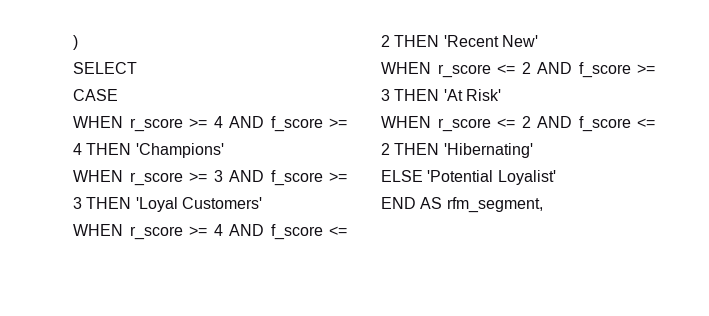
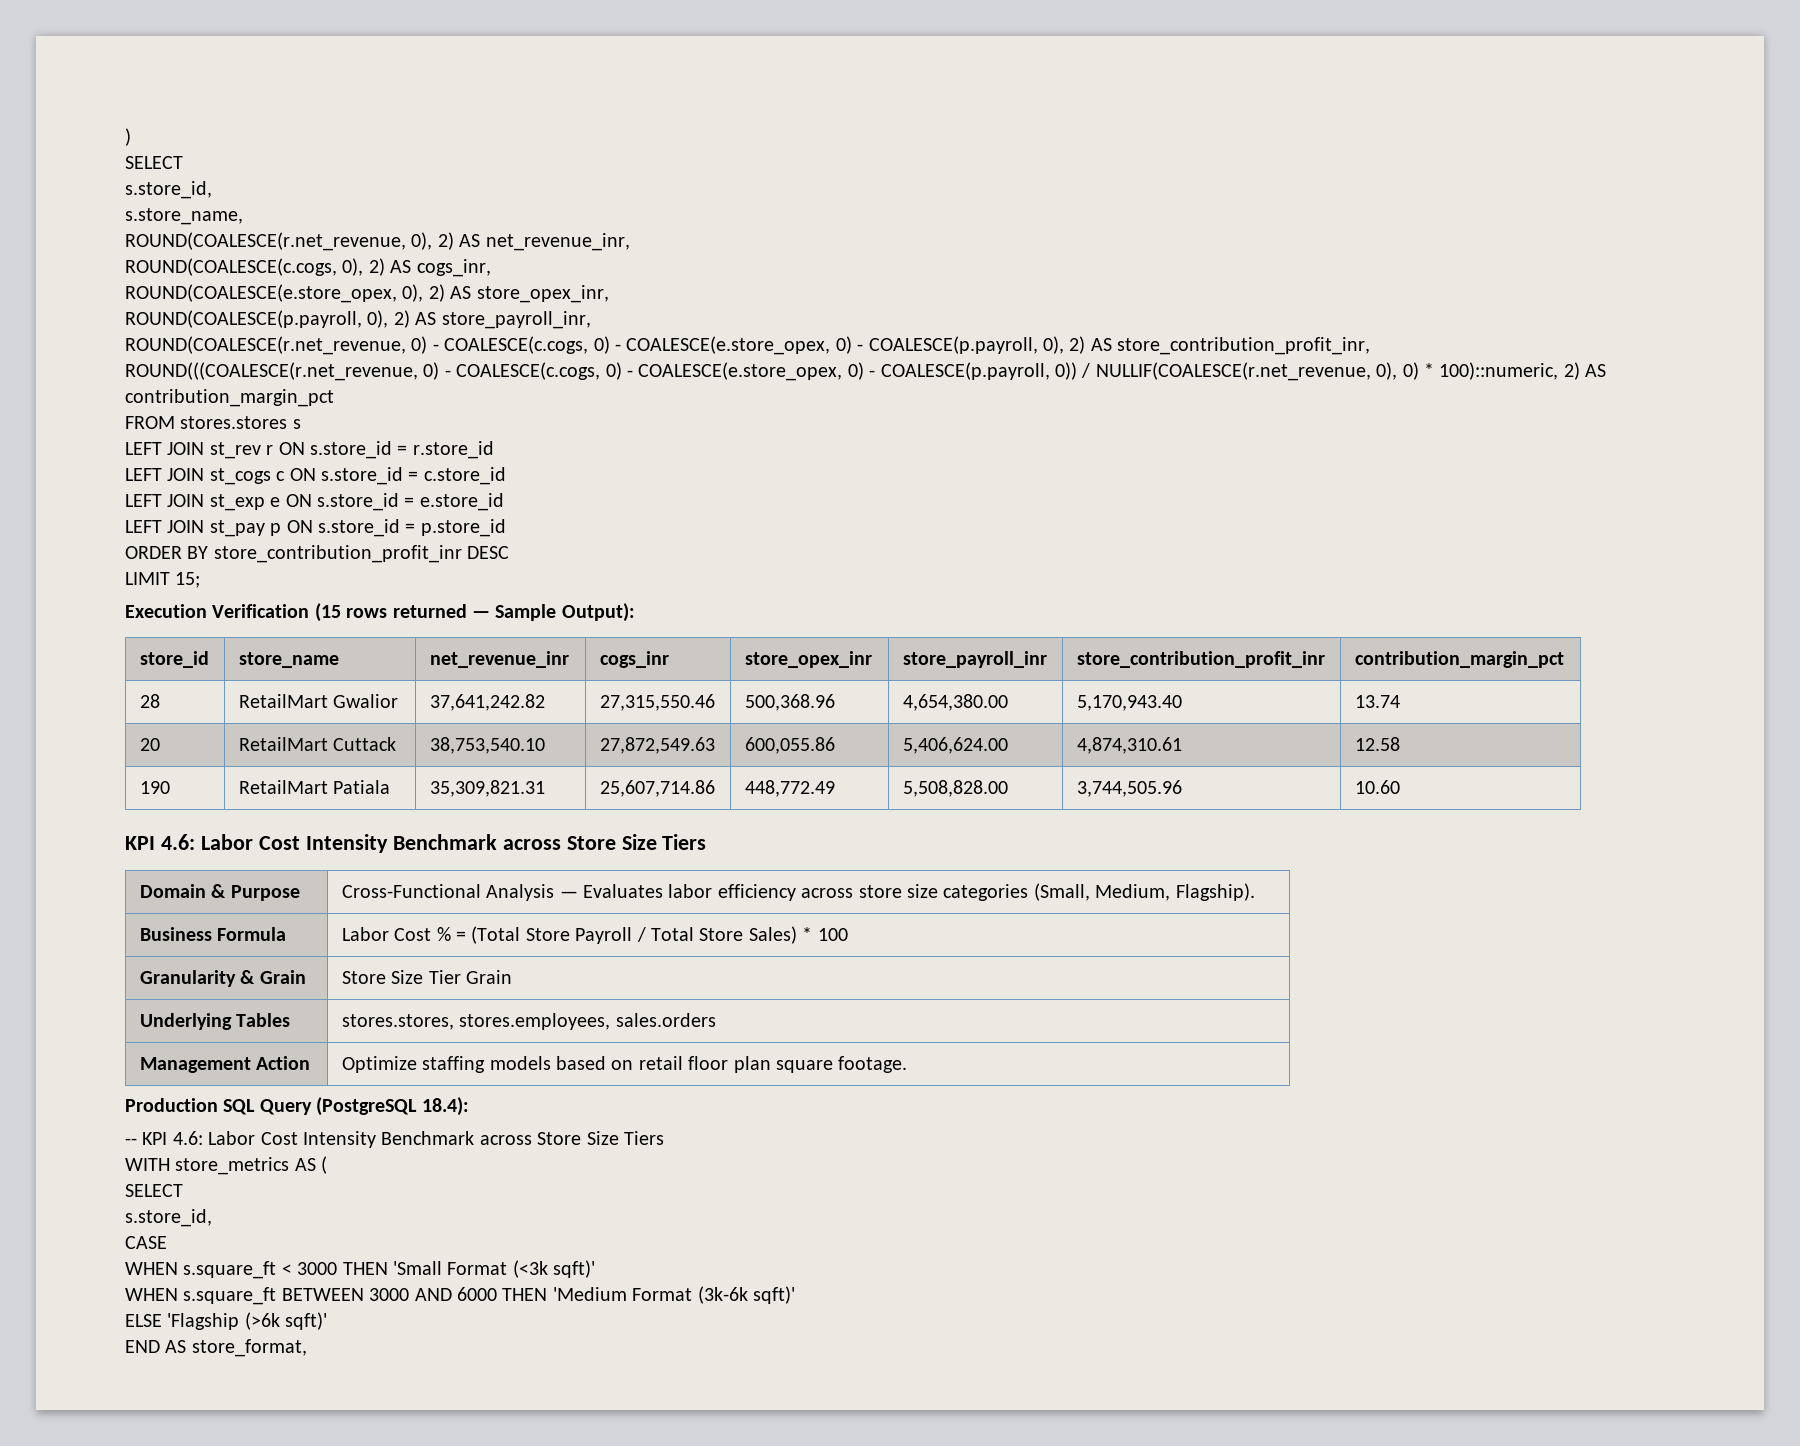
  )
  SELECT
+ s.store_id,
+ s.store_name,
+ ROUND(COALESCE(r.net_revenue, 0), 2) AS net_revenue_inr,
+ ROUND(COALESCE(c.cogs, 0), 2) AS cogs_inr,
+ ROUND(COALESCE(e.store_opex, 0), 2) AS store_opex_inr,
+ ROUND(COALESCE(p.payroll, 0), 2) AS store_payroll_inr,
+ ROUND(COALESCE(r.net_revenue, 0) - COALESCE(c.cogs, 0) - COALESCE(e.store_opex, 0) - COALESCE(p.payroll, 0), 2) AS store_contribution_profit_inr,
+ ROUND(((COALESCE(r.net_revenue, 0) - COALESCE(c.cogs, 0) - COALESCE(e.store_opex, 0) - COALESCE(p.payroll, 0)) / NULLIF(COALESCE(r.net_revenue, 0), 0) * 100)::numeric, 2) AS contribution_margin_pct
+ FROM stores.stores s
+ LEFT JOIN st_rev r ON s.store_id = r.store_id
+ LEFT JOIN st_cogs c ON s.store_id = c.store_id
+ LEFT JOIN st_exp e ON s.store_id = e.store_id
+ LEFT JOIN st_pay p ON s.store_id = p.store_id
+ ORDER BY store_contribution_profit_inr DESC
+ LIMIT 15;
+ Execution Verification (15 rows returned — Sample Output):
+ store_id | store_name | net_revenue_inr | cogs_inr | store_opex_inr | store_payroll_inr | store_contribution_profit_inr | contribution_margin_pct
+ 28 | RetailMart Gwalior | 37,641,242.82 | 27,315,550.46 | 500,368.96 | 4,654,380.00 | 5,170,943.40 | 13.74
+ 20 | RetailMart Cuttack | 38,753,540.10 | 27,872,549.63 | 600,055.86 | 5,406,624.00 | 4,874,310.61 | 12.58
+ 190 | RetailMart Patiala | 35,309,821.31 | 25,607,714.86 | 448,772.49 | 5,508,828.00 | 3,744,505.96 | 10.60
+ KPI 4.6: Labor Cost Intensity Benchmark across Store Size Tiers
+ Domain & Purpose | Cross-Functional Analysis — Evaluates labor efficiency across store size categories (Small, Medium, Flagship).
+ Business Formula | Labor Cost % = (Total Store Payroll / Total Store Sales) * 100
+ Granularity & Grain | Store Size Tier Grain
+ Underlying Tables | stores.stores, stores.employees, sales.orders
+ Management Action | Optimize staffing models based on retail floor plan square footage.
+ Production SQL Query (PostgreSQL 18.4):
+ -- KPI 4.6: Labor Cost Intensity Benchmark across Store Size Tiers
+ WITH store_metrics AS (
+ SELECT
+ s.store_id,
  CASE
- WHEN r_score >= 4 AND f_score >= 4 THEN 'Champions'
- WHEN r_score >= 3 AND f_score >= 3 THEN 'Loyal Customers'
- WHEN r_score >= 4 AND f_score <= 2 THEN 'Recent New'
- WHEN r_score <= 2 AND f_score >= 3 THEN 'At Risk'
- WHEN r_score <= 2 AND f_score <= 2 THEN 'Hibernating'
- ELSE 'Potential Loyalist'
+ WHEN s.square_ft < 3000 THEN 'Small Format (<3k sqft)'
+ WHEN s.square_ft BETWEEN 3000 AND 6000 THEN 'Medium Format (3k-6k sqft)'
+ ELSE 'Flagship (>6k sqft)'
- END AS rfm_segment,
+ END AS store_format,

